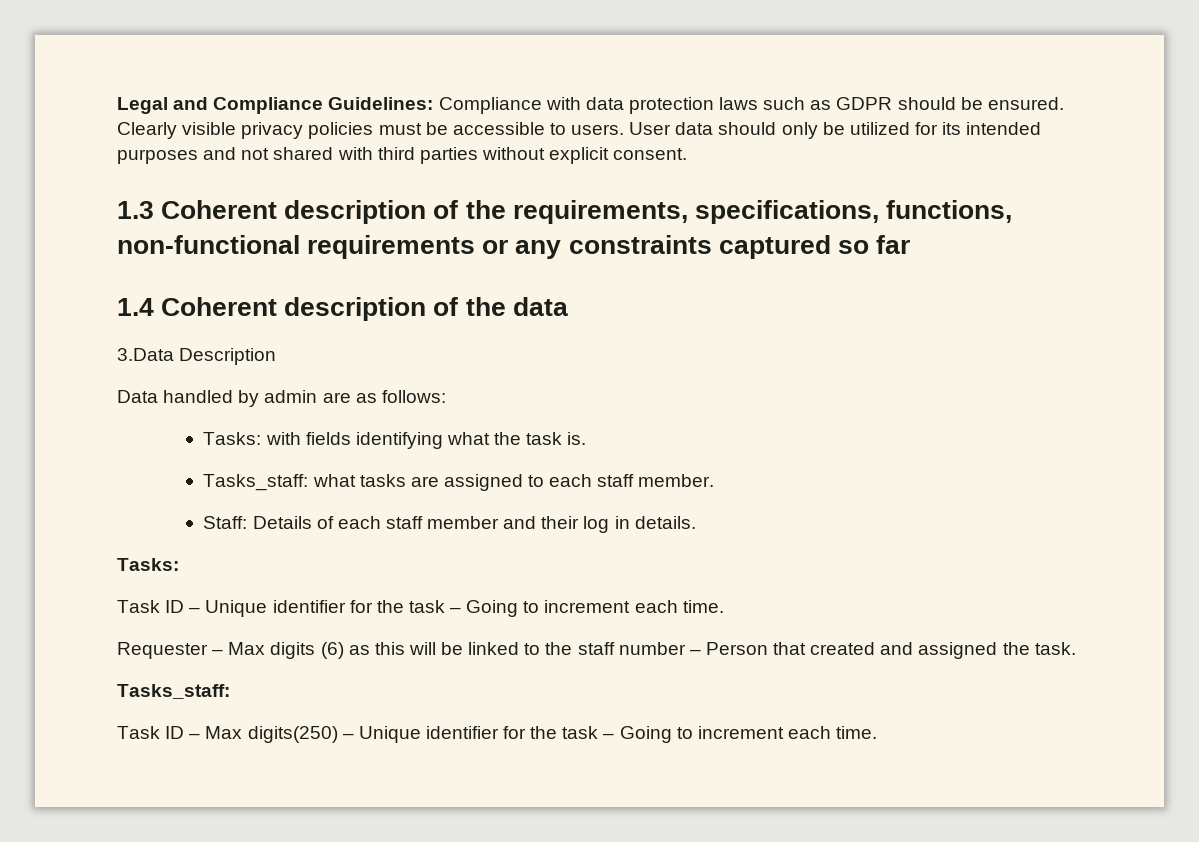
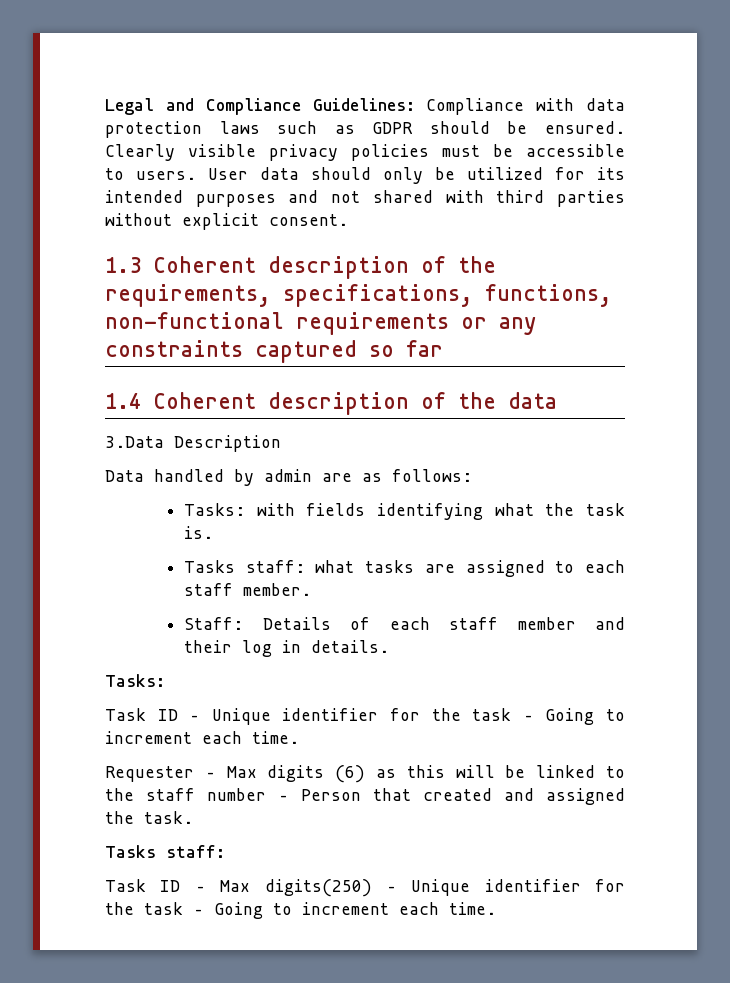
- Tasks_staff: what tasks are assigned to each staff member.
+ Tasks staff: what tasks are assigned to each staff member.
  Requester – Max digits (6) as this will be linked to the staff number – Person that created and assigned the task.
- Tasks_staff:
+ Tasks staff:

